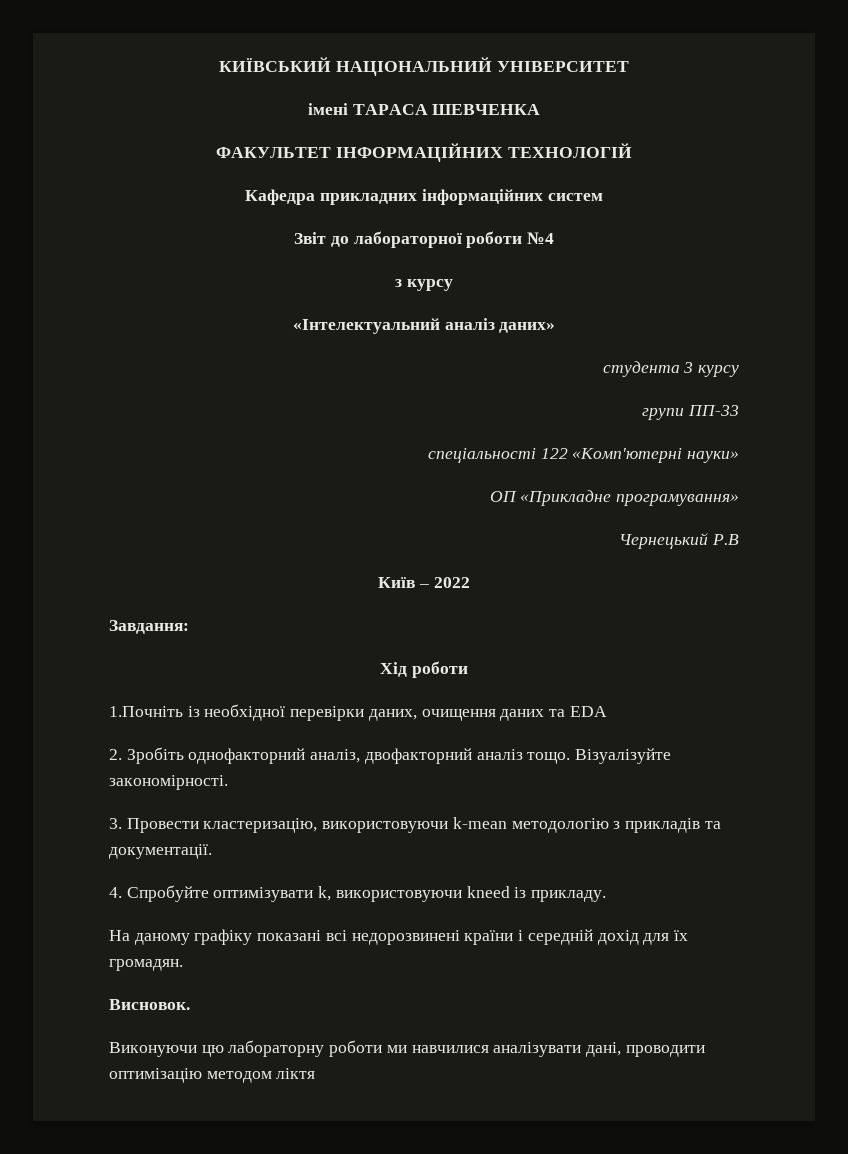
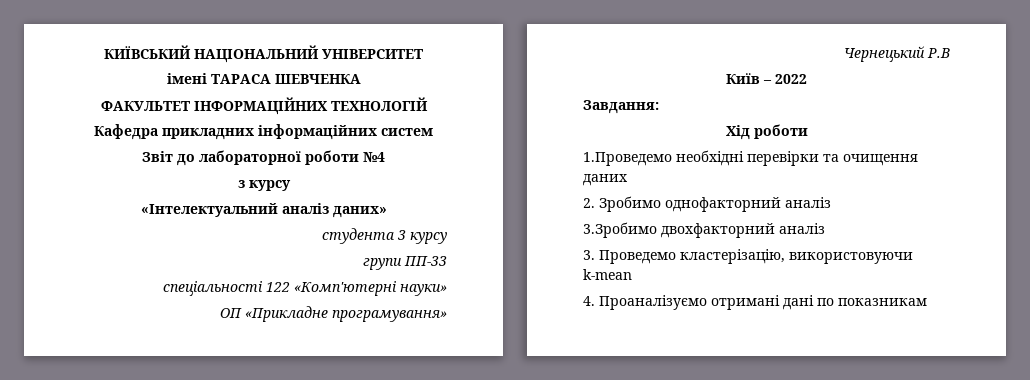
- 1.Почніть із необхідної перевірки даних, очищення даних та EDA
+ 1.Проведемо необхідні перевірки та очищення даних
- 2. Зробіть однофакторний аналіз, двофакторний аналіз тощо. Візуалізуйте закономірності.
+ 2. Зробимо однофакторний аналіз
+ 3.Зробимо двохфакторний аналіз
- 3. Провести кластеризацію, використовуючи k-mean методологію з прикладів та документації.
- 4. Спробуйте оптимізувати k, використовуючи kneed із прикладу.
- На даному графіку показані всі недорозвинені країни і середній дохід для їх громадян.
- Висновок.
- Виконуючи цю лабораторну роботи ми навчилися аналізувати дані, проводити оптимізацію методом ліктя
+ 3. Проведемо кластерізацію, використовуючи k-mean
+ 4. Проаналізуємо отримані дані по показникам

